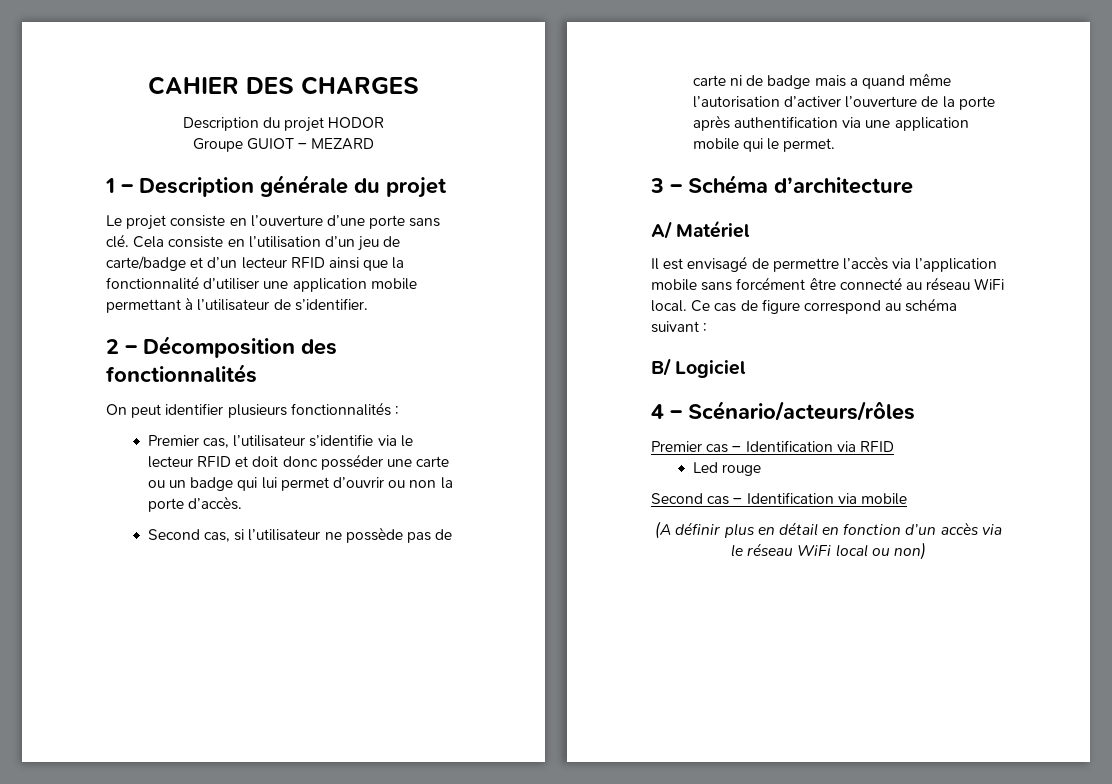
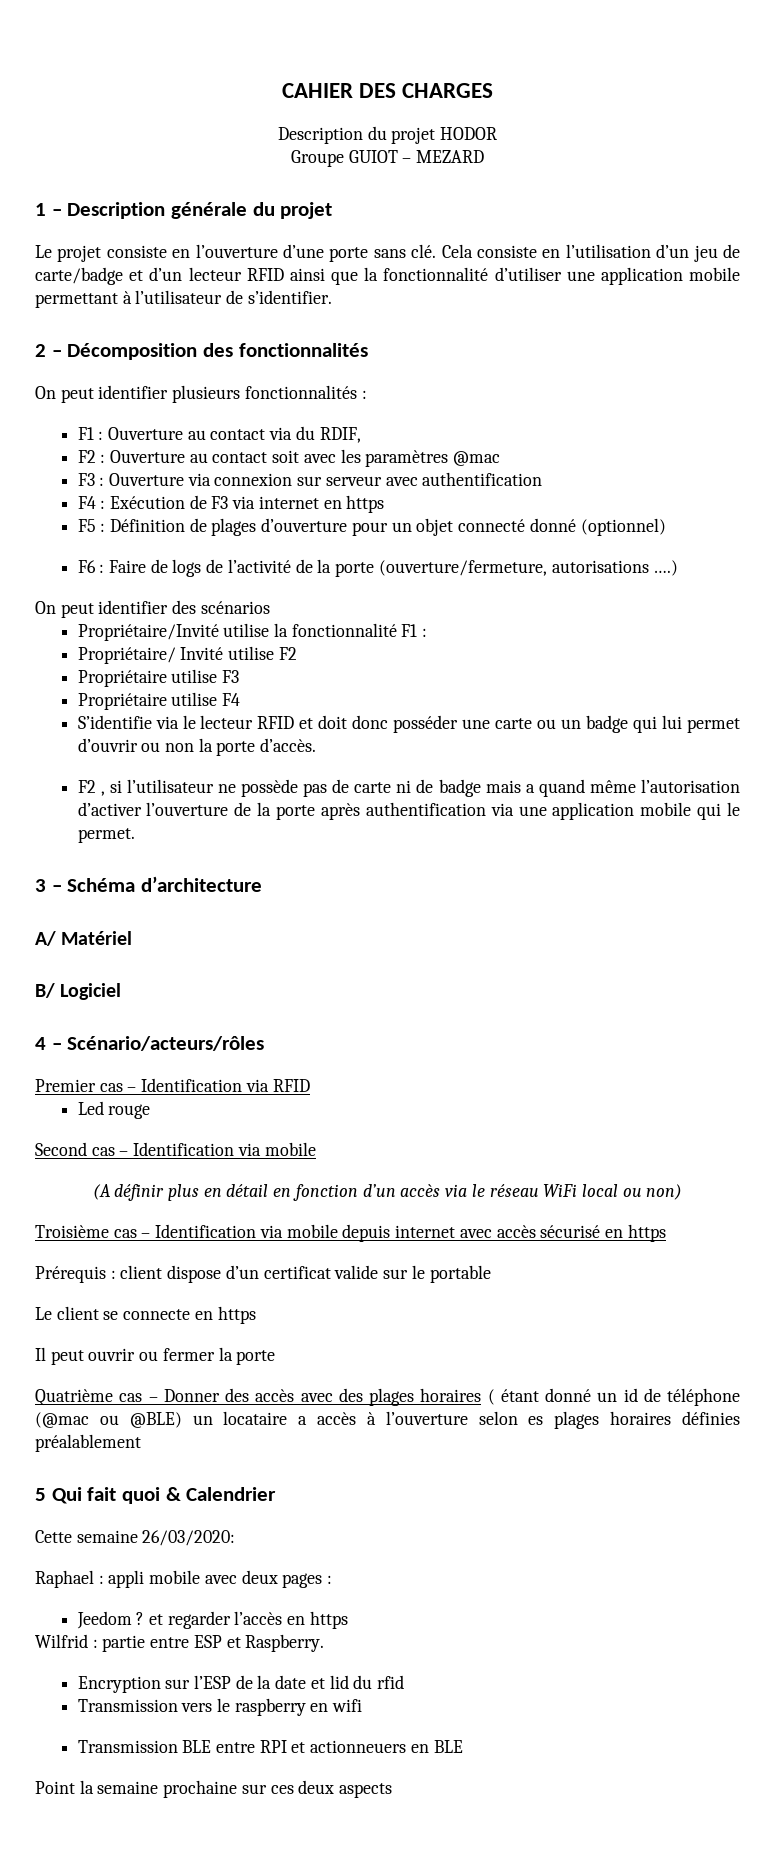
- Premier cas, l’utilisateur s’identifie via le lecteur RFID et doit donc posséder une carte ou un badge qui lui permet d’ouvrir ou non la porte d’accès.
+ F1 : Ouverture au contact via du RDIF,
+ F2 : Ouverture au contact soit avec les paramètres @mac
+ F3 : Ouverture via connexion sur serveur avec authentification
+ F4 : Exécution de F3 via internet en https
+ F5 : Définition de plages d’ouverture pour un objet connecté donné (optionnel)
+ F6 : Faire de logs de l’activité de la porte (ouverture/fermeture, autorisations ….)
+ On peut identifier des scénarios
+ Propriétaire/Invité utilise la fonctionnalité F1 :
+ Propriétaire/ Invité utilise F2
+ Propriétaire utilise F3
+ Propriétaire utilise F4
+ S’identifie via le lecteur RFID et doit donc posséder une carte ou un badge qui lui permet d’ouvrir ou non la porte d’accès.
- Second cas, si l’utilisateur ne possède pas de carte ni de badge mais a quand même l’autorisation d’activer l’ouverture de la porte après authentification via une application mobile qui le permet.
+ F2 , si l’utilisateur ne possède pas de carte ni de badge mais a quand même l’autorisation d’activer l’ouverture de la porte après authentification via une application mobile qui le permet.
- Il est envisagé de permettre l’accès via l’application mobile sans forcément être connecté au réseau WiFi local. Ce cas de figure correspond au schéma suivant :
+ Troisième cas – Identification via mobile depuis internet avec accès sécurisé en https
+ Prérequis : client dispose d’un certificat valide sur le portable
+ Le client se connecte en https
+ Il peut ouvrir ou fermer la porte
+ Quatrième cas – Donner des accès avec des plages horaires ( étant donné un id de téléphone (@mac ou @BLE) un locataire a accès à l’ouverture selon es plages horaires définies préalablement
+ 5 Qui fait quoi & Calendrier
+ Cette semaine 26/03/2020:
+ Raphael : appli mobile avec deux pages :
+ Jeedom ? et regarder l’accès en https
+ Wilfrid : partie entre ESP et Raspberry.
+ Encryption sur l’ESP de la date et lid du rfid
+ Transmission vers le raspberry en wifi
+ Transmission BLE entre RPI et actionneuers en BLE
+ Point la semaine prochaine sur ces deux aspects

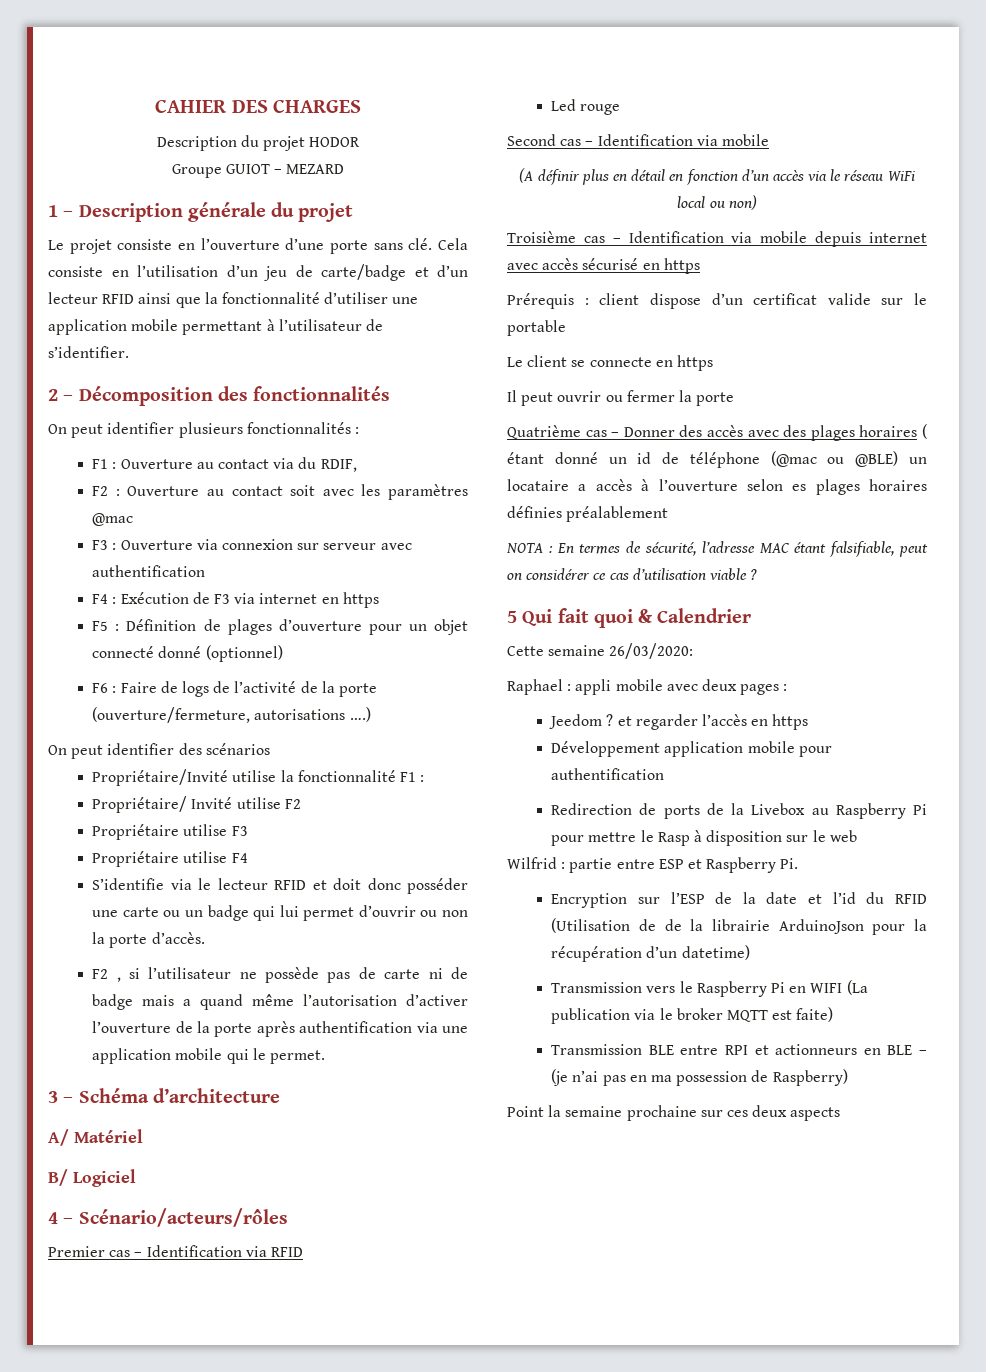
+ NOTA : En termes de sécurité, l’adresse MAC étant falsifiable, peut on considérer ce cas d’utilisation viable ?
+ Développement application mobile pour authentification
+ Redirection de ports de la Livebox au Raspberry Pi pour mettre le Rasp à disposition sur le web
- Wilfrid : partie entre ESP et Raspberry.
+ Wilfrid : partie entre ESP et Raspberry Pi.
- Encryption sur l’ESP de la date et lid du rfid
- Transmission vers le raspberry en wifi
+ Encryption sur l’ESP de la date et l’id du RFID (Utilisation de de la librairie ArduinoJson pour la récupération d’un datetime)
+ Transmission vers le Raspberry Pi en WIFI (La publication via le broker MQTT est faite)
- Transmission BLE entre RPI et actionneuers en BLE
+ Transmission BLE entre RPI et actionneurs en BLE – (je n’ai pas en ma possession de Raspberry)

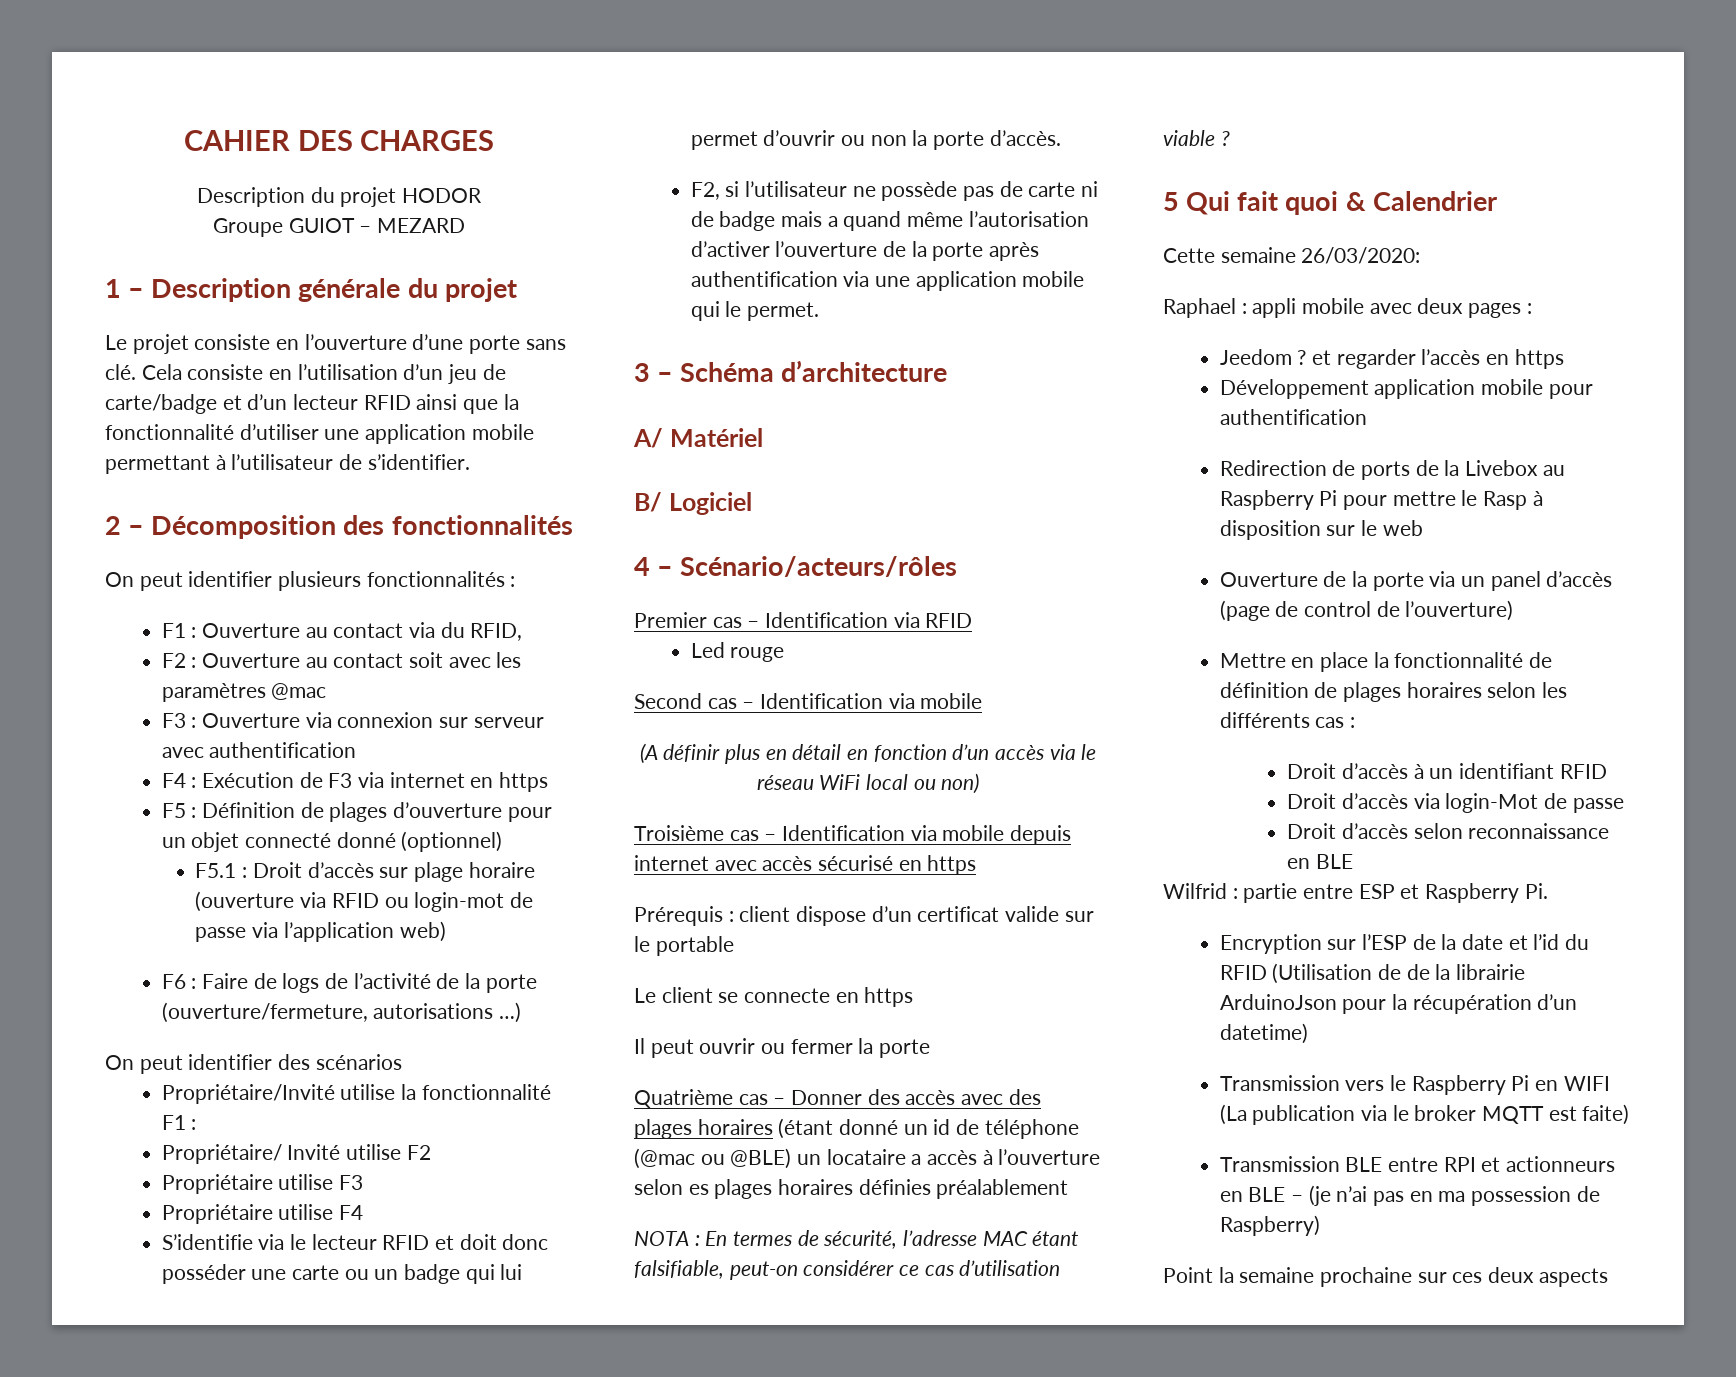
- F1 : Ouverture au contact via du RDIF,
+ F1 : Ouverture au contact via du RFID,
+ F5.1 : Droit d’accès sur plage horaire (ouverture via RFID ou login-mot de passe via l’application web)
- F6 : Faire de logs de l’activité de la porte (ouverture/fermeture, autorisations ….)
+ F6 : Faire de logs de l’activité de la porte (ouverture/fermeture, autorisations …)
- F2 , si l’utilisateur ne possède pas de carte ni de badge mais a quand même l’autorisation d’activer l’ouverture de la porte après authentification via une application mobile qui le permet.
+ F2, si l’utilisateur ne possède pas de carte ni de badge mais a quand même l’autorisation d’activer l’ouverture de la porte après authentification via une application mobile qui le permet.
- Quatrième cas – Donner des accès avec des plages horaires ( étant donné un id de téléphone (@mac ou @BLE) un locataire a accès à l’ouverture selon es plages horaires définies préalablement
+ Quatrième cas – Donner des accès avec des plages horaires (étant donné un id de téléphone (@mac ou @BLE) un locataire a accès à l’ouverture selon es plages horaires définies préalablement
- NOTA : En termes de sécurité, l’adresse MAC étant falsifiable, peut on considérer ce cas d’utilisation viable ?
+ NOTA : En termes de sécurité, l’adresse MAC étant falsifiable, peut-on considérer ce cas d’utilisation viable ?
+ Ouverture de la porte via un panel d’accès (page de control de l’ouverture)
+ Mettre en place la fonctionnalité de définition de plages horaires selon les différents cas :
+ Droit d’accès à un identifiant RFID
+ Droit d’accès via login-Mot de passe
+ Droit d’accès selon reconnaissance en BLE

